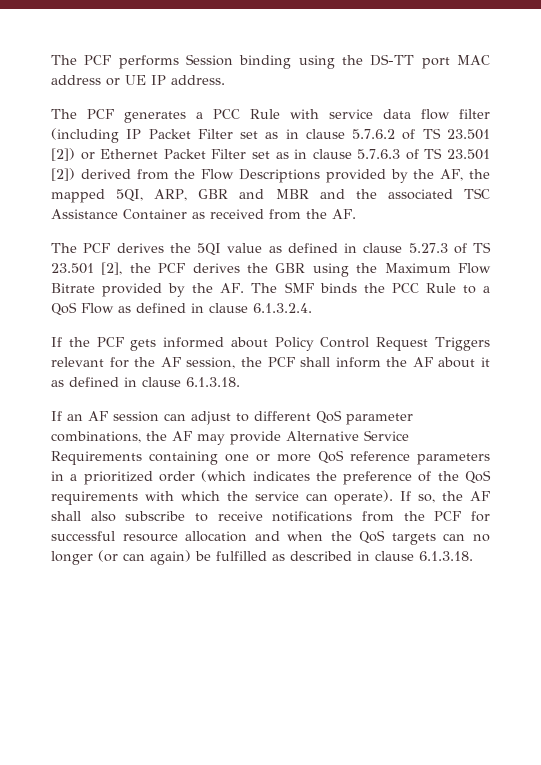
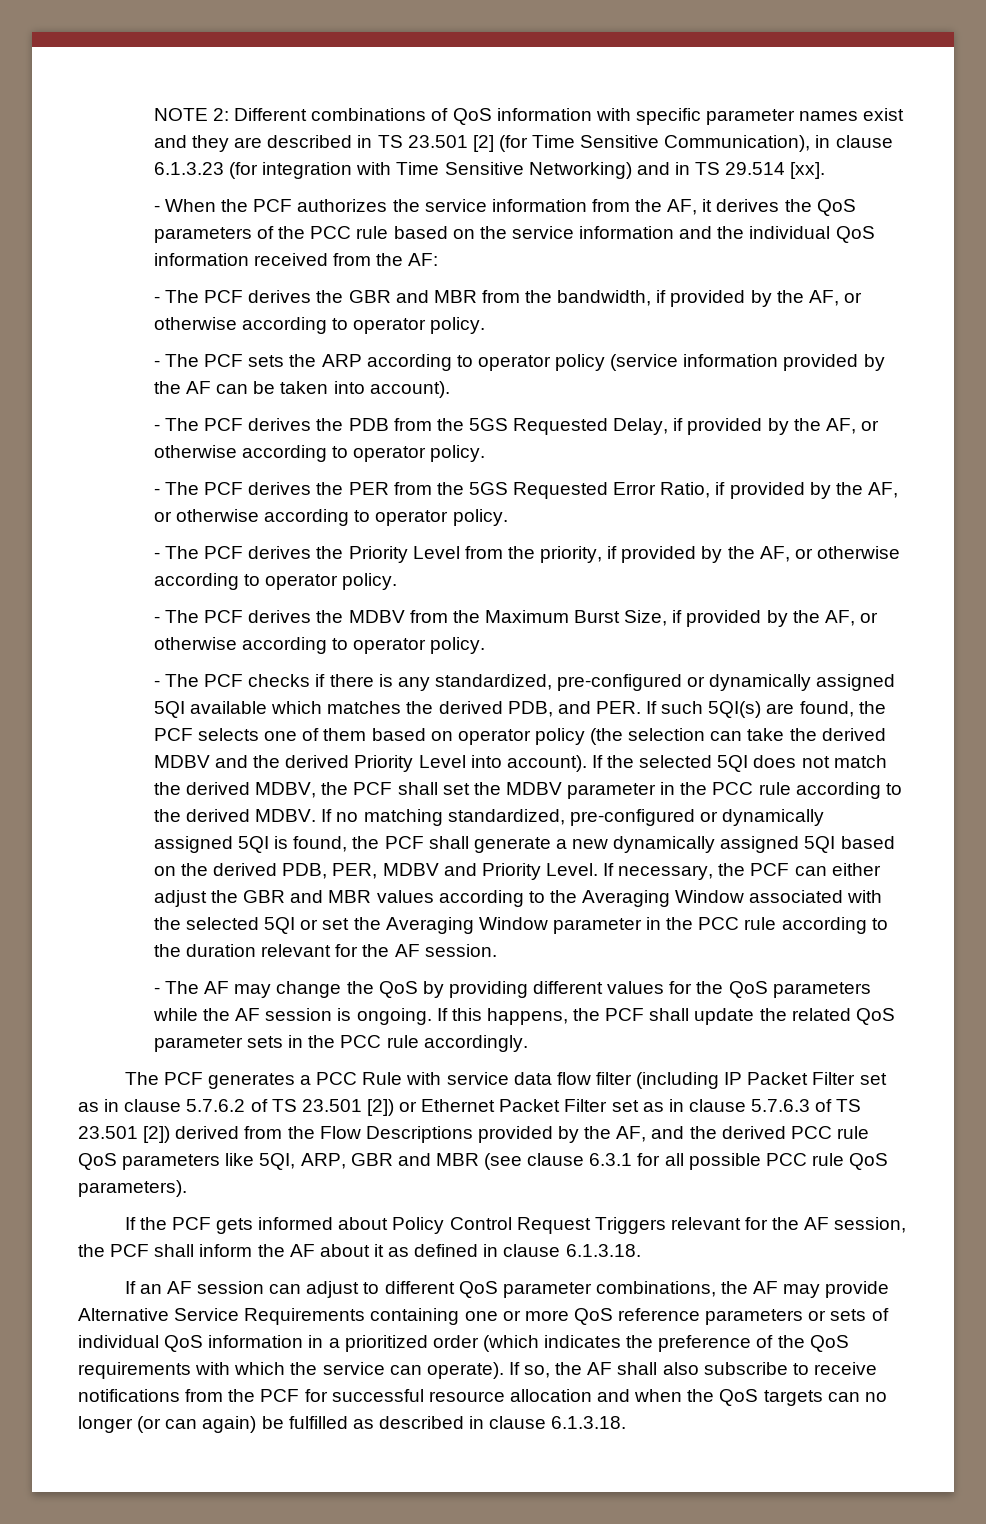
- The PCF performs Session binding using the DS-TT port MAC address or UE IP address.
+ NOTE 2: Different combinations of QoS information with specific parameter names exist and they are described in TS 23.501 [2] (for Time Sensitive Communication), in clause 6.1.3.23 (for integration with Time Sensitive Networking) and in TS 29.514 [xx].
+ - When the PCF authorizes the service information from the AF, it derives the QoS parameters of the PCC rule based on the service information and the individual QoS information received from the AF:
+ - The PCF derives the GBR and MBR from the bandwidth, if provided by the AF, or otherwise according to operator policy.
+ - The PCF sets the ARP according to operator policy (service information provided by the AF can be taken into account).
+ - The PCF derives the PDB from the 5GS Requested Delay, if provided by the AF, or otherwise according to operator policy.
+ - The PCF derives the PER from the 5GS Requested Error Ratio, if provided by the AF, or otherwise according to operator policy.
+ - The PCF derives the Priority Level from the priority, if provided by the AF, or otherwise according to operator policy.
+ - The PCF derives the MDBV from the Maximum Burst Size, if provided by the AF, or otherwise according to operator policy.
+ - The PCF checks if there is any standardized, pre-configured or dynamically assigned 5QI available which matches the derived PDB, and PER. If such 5QI(s) are found, the PCF selects one of them based on operator policy (the selection can take the derived MDBV and the derived Priority Level into account). If the selected 5QI does not match the derived MDBV, the PCF shall set the MDBV parameter in the PCC rule according to the derived MDBV. If no matching standardized, pre-configured or dynamically assigned 5QI is found, the PCF shall generate a new dynamically assigned 5QI based on the derived PDB, PER, MDBV and Priority Level. If necessary, the PCF can either adjust the GBR and MBR values according to the Averaging Window associated with the selected 5QI or set the Averaging Window parameter in the PCC rule according to the duration relevant for the AF session.
+ - The AF may change the QoS by providing different values for the QoS parameters while the AF session is ongoing. If this happens, the PCF shall update the related QoS parameter sets in the PCC rule accordingly.
- The PCF generates a PCC Rule with service data flow filter (including IP Packet Filter set as in clause 5.7.6.2 of TS 23.501 [2]) or Ethernet Packet Filter set as in clause 5.7.6.3 of TS 23.501 [2]) derived from the Flow Descriptions provided by the AF, the mapped 5QI, ARP, GBR and MBR and the associated TSC Assistance Container as received from the AF.
- The PCF derives the 5QI value as defined in clause 5.27.3 of TS 23.501 [2], the PCF derives the GBR using the Maximum Flow Bitrate provided by the AF. The SMF binds the PCC Rule to a QoS Flow as defined in clause 6.1.3.2.4.
+ The PCF generates a PCC Rule with service data flow filter (including IP Packet Filter set as in clause 5.7.6.2 of TS 23.501 [2]) or Ethernet Packet Filter set as in clause 5.7.6.3 of TS 23.501 [2]) derived from the Flow Descriptions provided by the AF, and the derived PCC rule QoS parameters like 5QI, ARP, GBR and MBR (see clause 6.3.1 for all possible PCC rule QoS parameters).
- If an AF session can adjust to different QoS parameter combinations, the AF may provide Alternative Service Requirements containing one or more QoS reference parameters in a prioritized order (which indicates the preference of the QoS requirements with which the service can operate).
+ If an AF session can adjust to different QoS parameter combinations, the AF may provide Alternative Service Requirements containing one or more QoS reference parameters or sets of individual QoS information in a prioritized order (which indicates the preference of the QoS requirements with which the service can operate).

